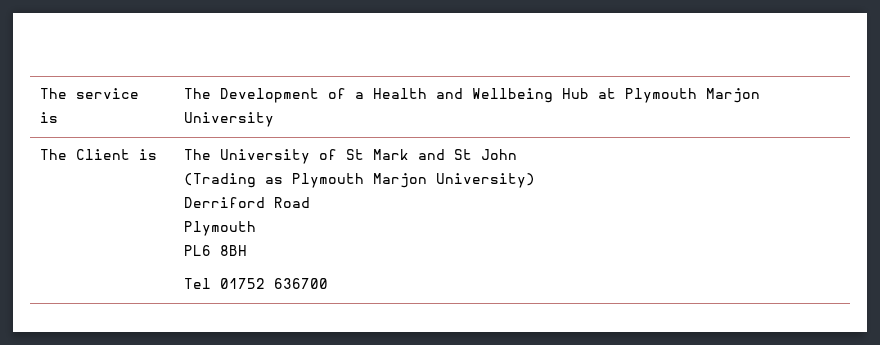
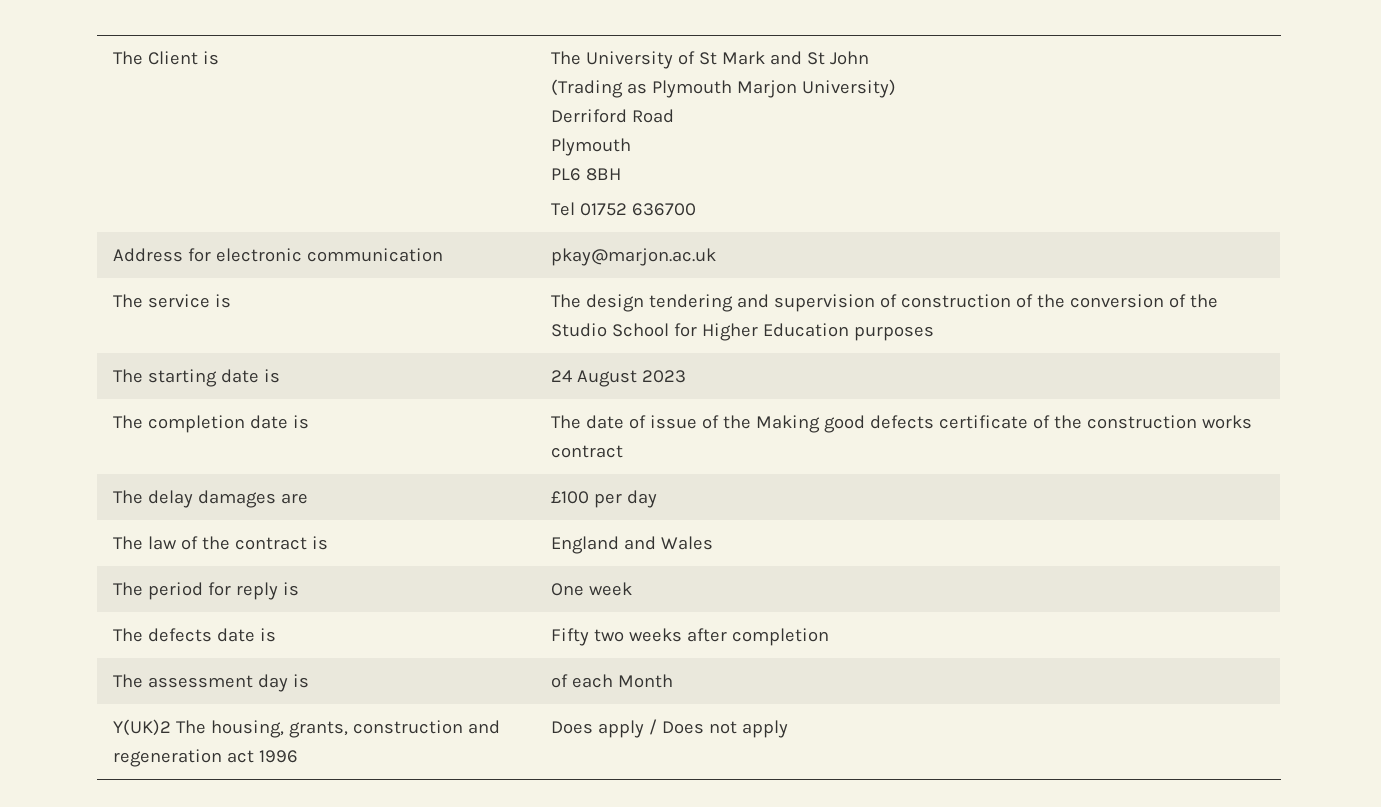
- The service is | The Development of a Health and Wellbeing Hub at Plymouth Marjon University
+ Address for electronic communication | pkay@marjon.ac.uk
+ The service is | The design tendering and supervision of construction of the conversion of the Studio School for Higher Education purposes
+ The starting date is | 24 August 2023
+ The completion date is | The date of issue of the Making good defects certificate of the construction works contract
+ The delay damages are | £100 per day
+ The law of the contract is | England and Wales
+ The period for reply is | One week
+ The defects date is | Fifty two weeks after completion
+ The assessment day is | of each Month
+ Y(UK)2 The housing, grants, construction and regeneration act 1996 | Does apply / Does not apply

